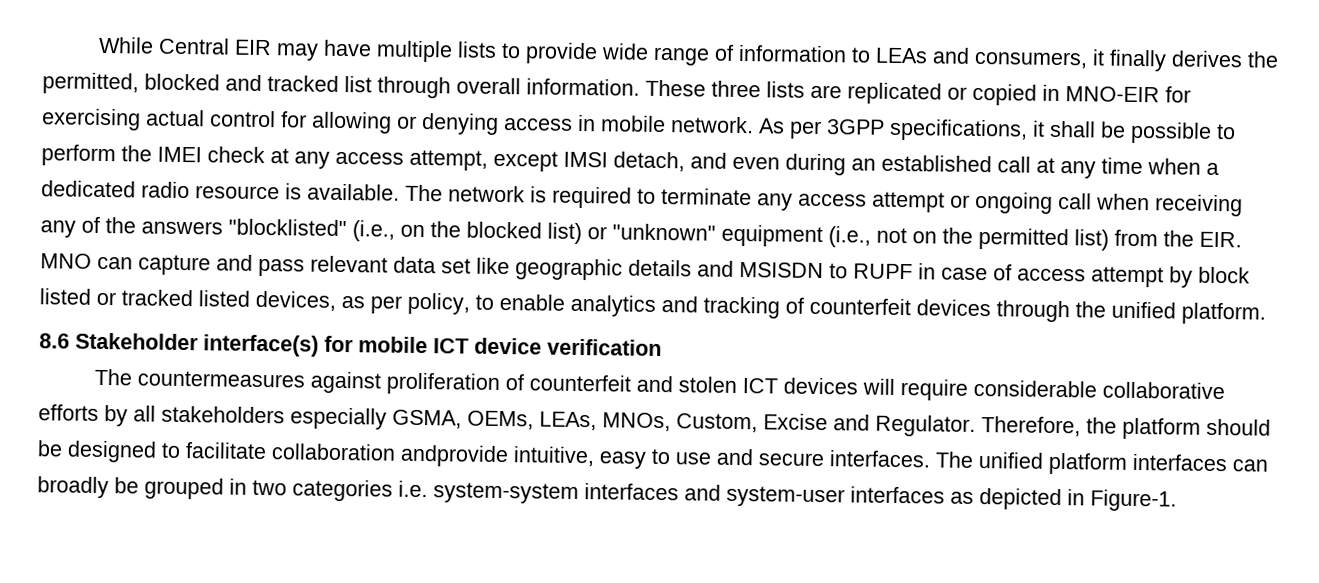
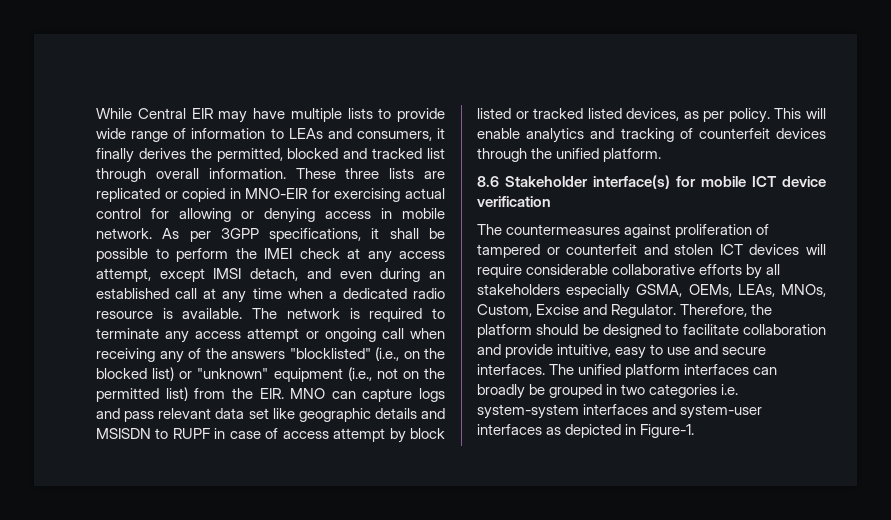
- The network is required to terminate any access attempt or ongoing call when receiving any of the answers "blocklisted" (i.e., on the blocked list) or "unknown" equipment (i.e., not on the permitted list) from the EIR. MNO can capture and pass relevant data set like geographic details and MSISDN to RUPF in case of access attempt by block listed or tracked listed devices, as per policy, to enable analytics and tracking of counterfeit devices through the unified platform.
+ The network is required to terminate any access attempt or ongoing call when receiving any of the answers "blocklisted" (i.e., on the blocked list) or "unknown" equipment (i.e., not on the permitted list) from the EIR. MNO can capture logs and pass relevant data set like geographic details and MSISDN to RUPF in case of access attempt by block listed or tracked listed devices, as per policy. This will enable analytics and tracking of counterfeit devices through the unified platform.
- The countermeasures against proliferation of counterfeit and stolen ICT devices will require considerable collaborative efforts by all stakeholders especially GSMA, OEMs, LEAs, MNOs, Custom, Excise and Regulator.
+ The countermeasures against proliferation of tampered or counterfeit and stolen ICT devices will require considerable collaborative efforts by all stakeholders especially GSMA, OEMs, LEAs, MNOs, Custom, Excise and Regulator.
- Therefore, the platform should be designed to facilitate collaboration andprovide intuitive, easy to use and secure interfaces.
+ Therefore, the platform should be designed to facilitate collaboration and provide intuitive, easy to use and secure interfaces.

